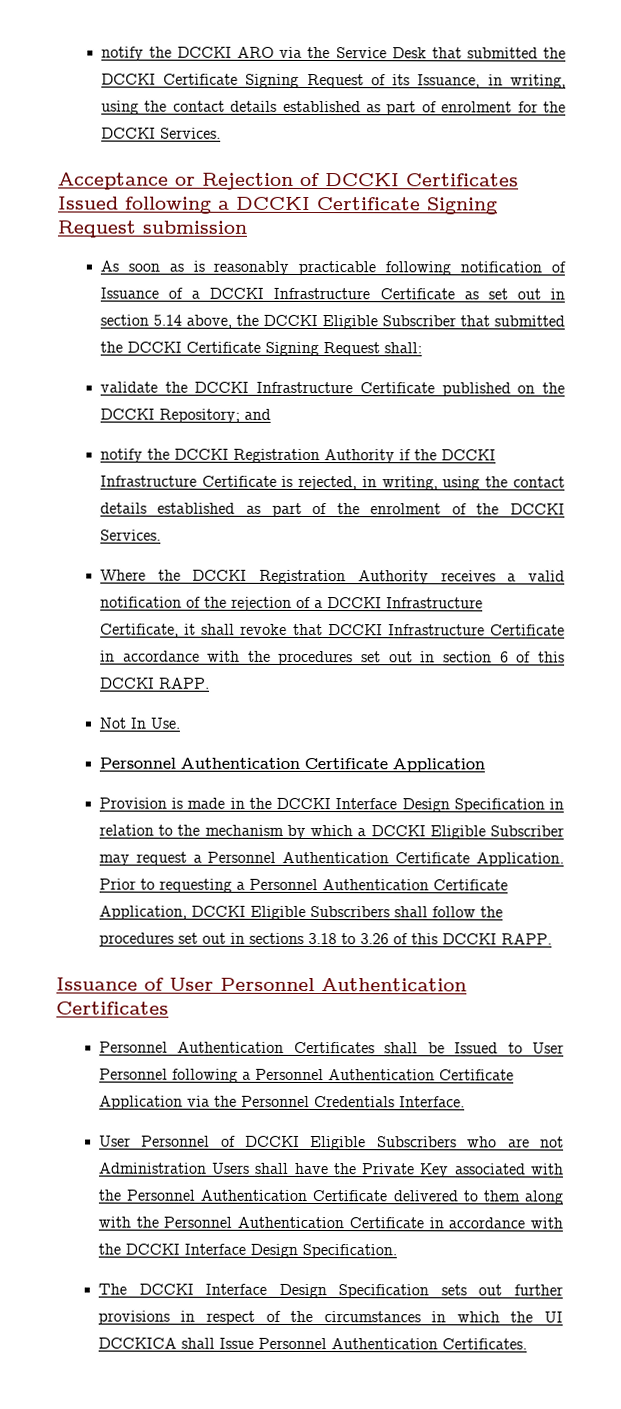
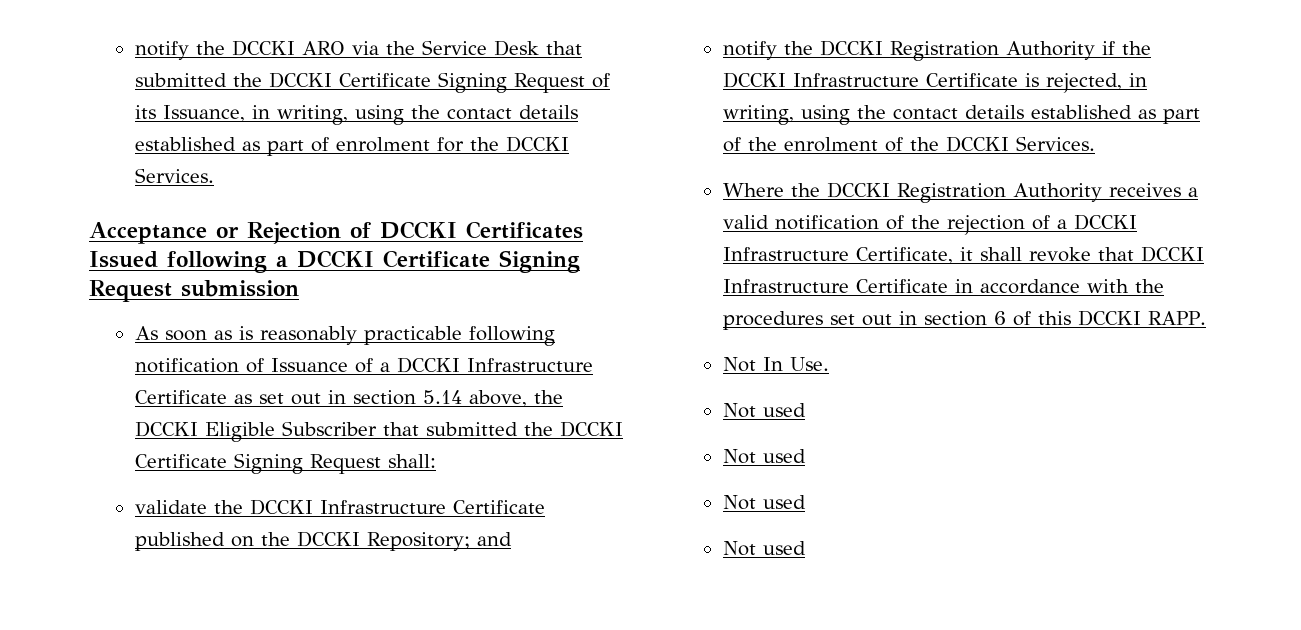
  Not In Use.
- Personnel Authentication Certificate Application
- Provision is made in the DCCKI Interface Design Specification in relation to the mechanism by which a DCCKI Eligible Subscriber may request a Personnel Authentication Certificate Application. Prior to requesting a Personnel Authentication Certificate Application, DCCKI Eligible Subscribers shall follow the procedures set out in sections 3.18 to 3.26 of this DCCKI RAPP.
- Issuance of User Personnel Authentication Certificates
- Personnel Authentication Certificates shall be Issued to User Personnel following a Personnel Authentication Certificate Application via the Personnel Credentials Interface.
- User Personnel of DCCKI Eligible Subscribers who are not Administration Users shall have the Private Key associated with the Personnel Authentication Certificate delivered to them along with the Personnel Authentication Certificate in accordance with the DCCKI Interface Design Specification.
- The DCCKI Interface Design Specification sets out further provisions in respect of the circumstances in which the UI DCCKICA shall Issue Personnel Authentication Certificates.
+ Not used
+ Not used
+ Not used
+ Not used

